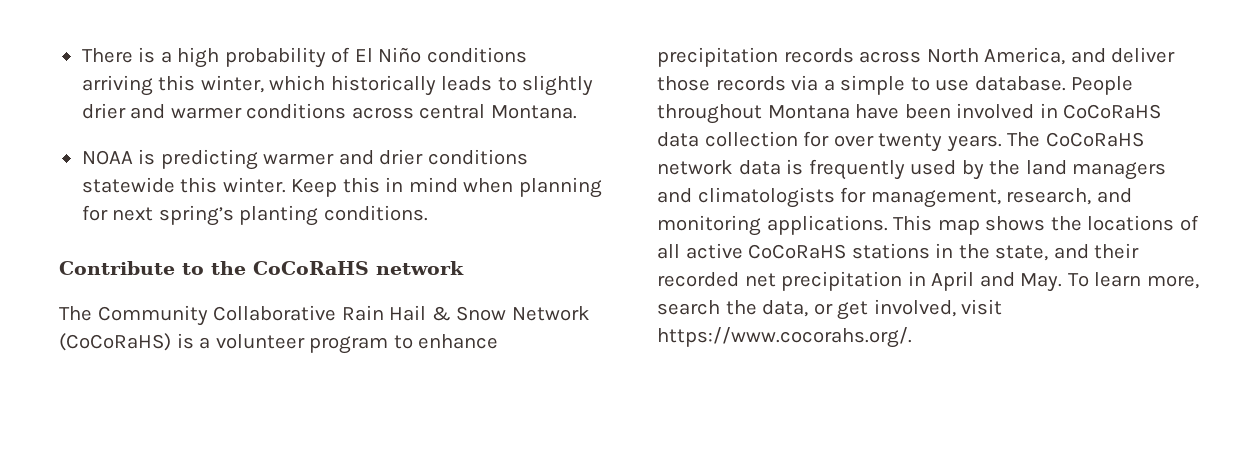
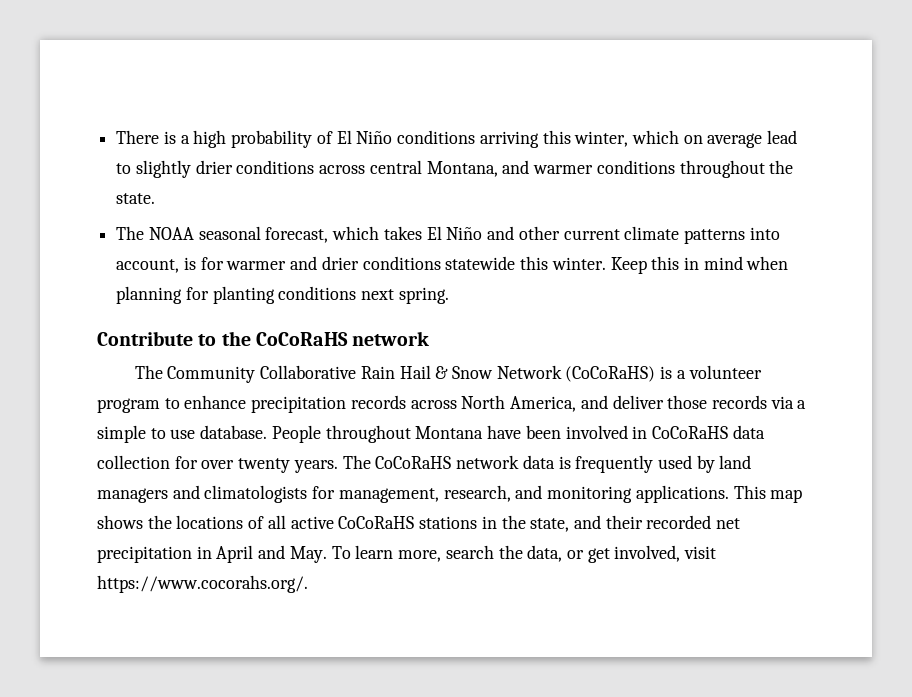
- There is a high probability of El Niño conditions arriving this winter, which historically leads to slightly drier and warmer conditions across central Montana.
- NOAA is predicting warmer and drier conditions statewide this winter.
+ There is a high probability of El Niño conditions arriving this winter, which on average lead to slightly drier conditions across central Montana, and warmer conditions throughout the state.
+ The NOAA seasonal forecast, which takes El Niño and other current climate patterns into account, is for warmer and drier conditions statewide this winter.
- Keep this in mind when planning for next spring’s planting conditions.
+ Keep this in mind when planning for planting conditions next spring.
- The CoCoRaHS network data is frequently used by the land managers and climatologists for management, research, and monitoring applications.
+ The CoCoRaHS network data is frequently used by land managers and climatologists for management, research, and monitoring applications.

